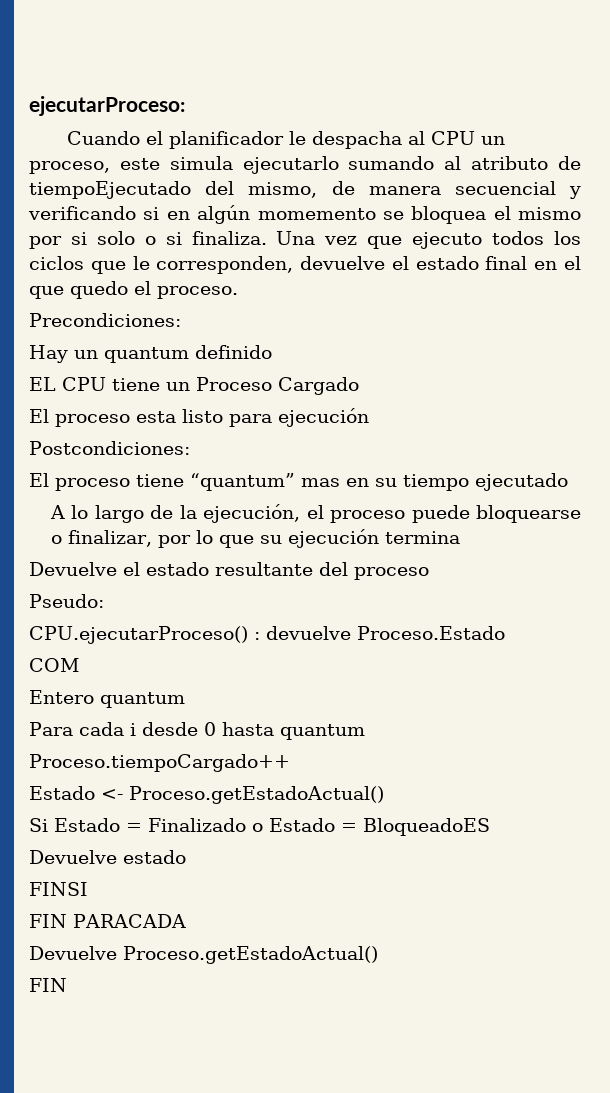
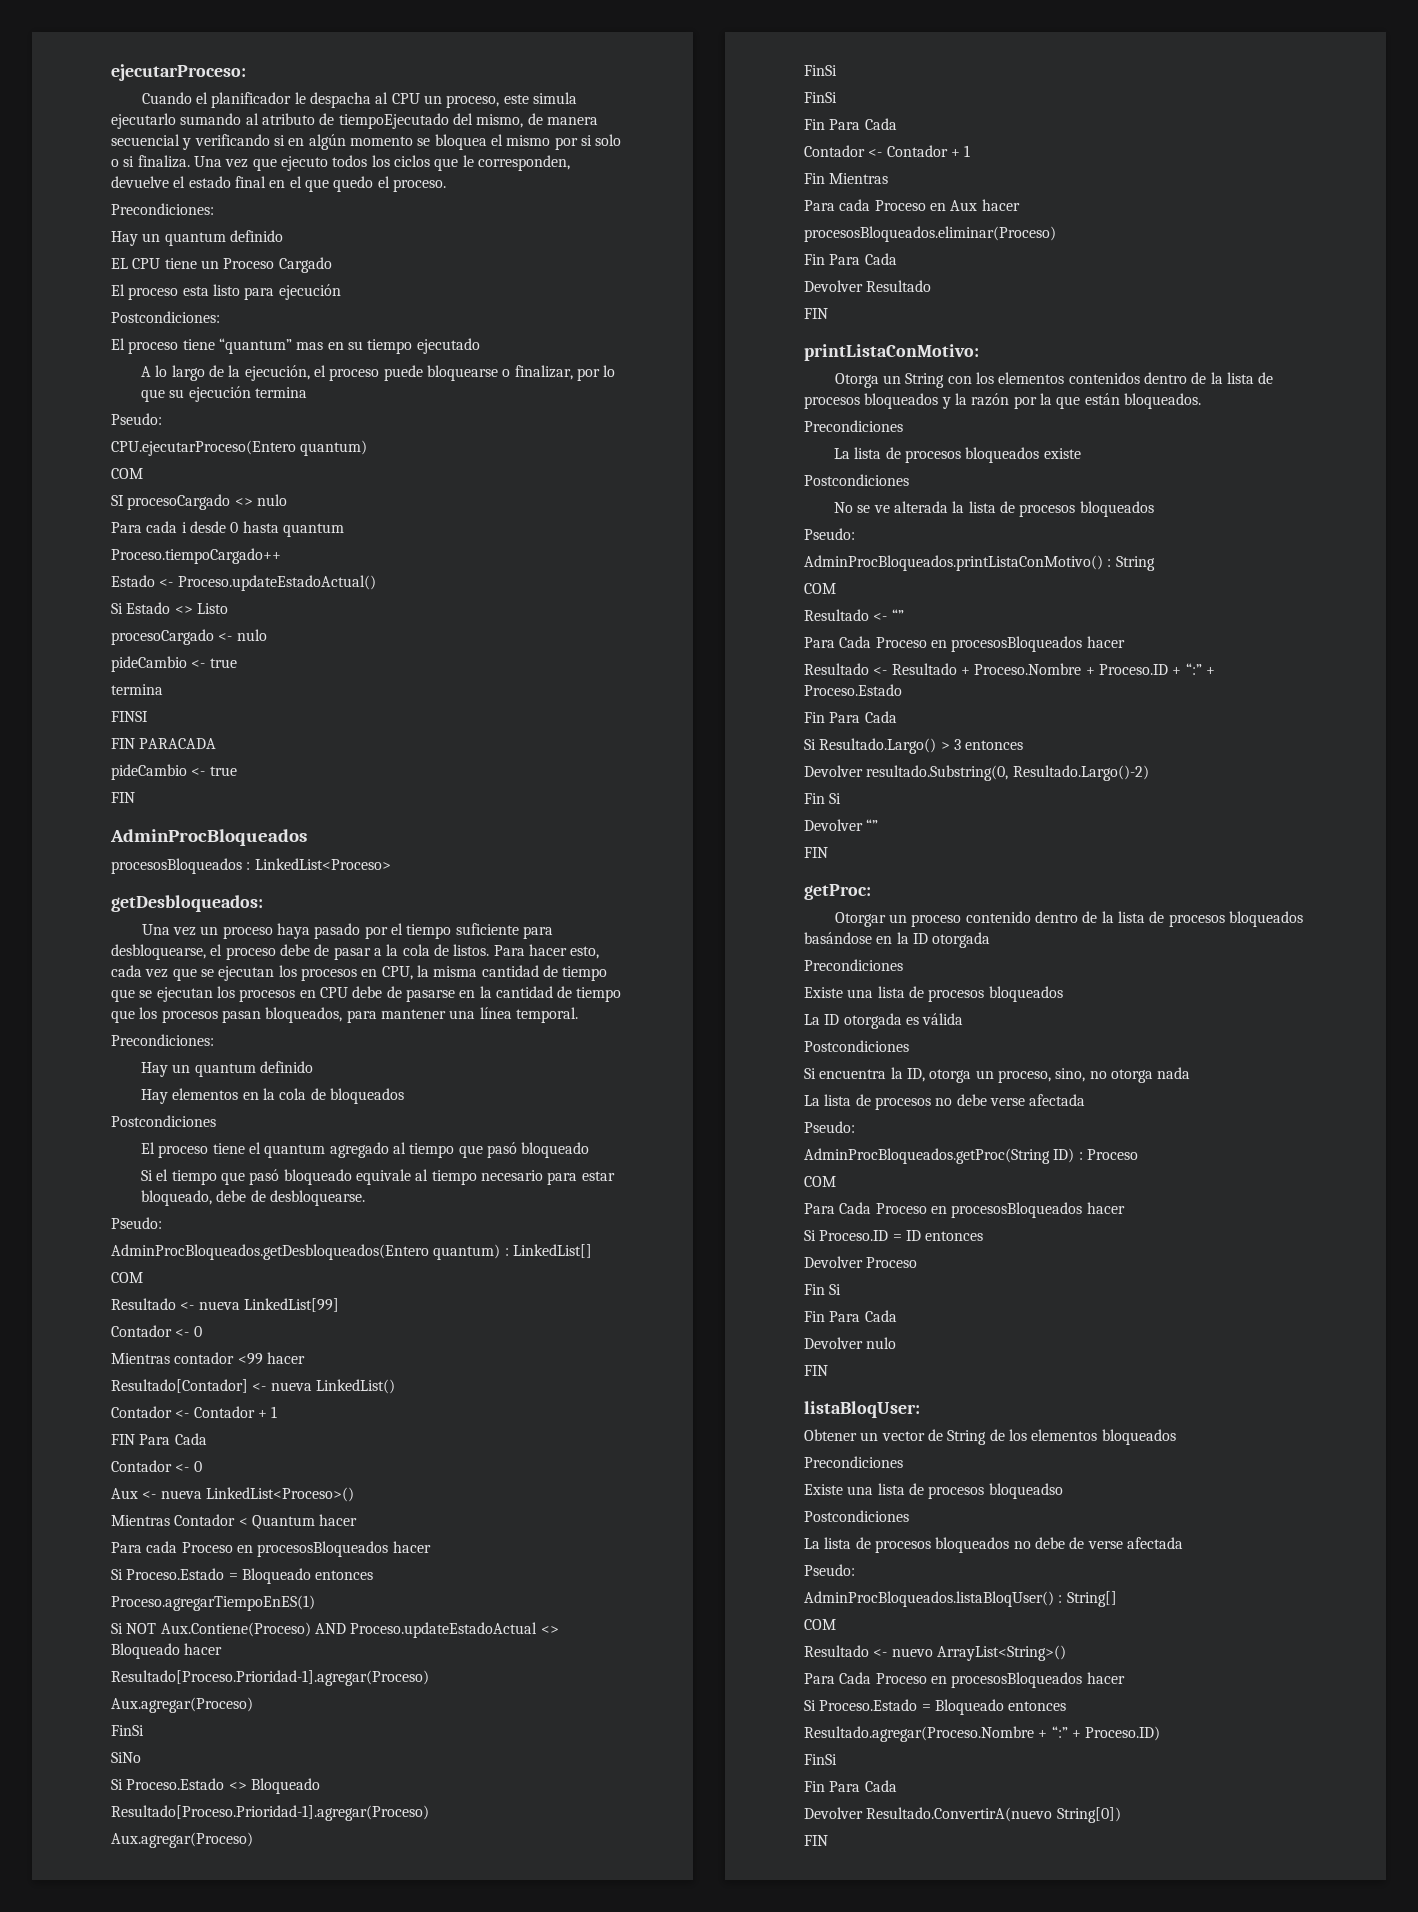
- Cuando el planificador le despacha al CPU un proceso, este simula ejecutarlo sumando al atributo de tiempoEjecutado del mismo, de manera secuencial y verificando si en algún momemento se bloquea el mismo por si solo o si finaliza.
+ Cuando el planificador le despacha al CPU un proceso, este simula ejecutarlo sumando al atributo de tiempoEjecutado del mismo, de manera secuencial y verificando si en algún momento se bloquea el mismo por si solo o si finaliza.
  A lo largo de la ejecución, el proceso puede bloquearse o finalizar, por lo que su ejecución termina
- Devuelve el estado resultante del proceso
  Pseudo:
- CPU.ejecutarProceso() : devuelve Proceso.Estado
+ CPU.ejecutarProceso(Entero quantum)
  COM
- Entero quantum
+ SI procesoCargado <> nulo
- Estado <- Proceso.getEstadoActual()
+ Estado <- Proceso.updateEstadoActual()
- Si Estado = Finalizado o Estado = BloqueadoES
- Devuelve estado
+ Si Estado <> Listo
+ procesoCargado <- nulo
+ pideCambio <- true
+ termina
  FINSI
  FIN PARACADA
- Devuelve Proceso.getEstadoActual()
+ pideCambio <- true
+ FIN
+ AdminProcBloqueados
+ procesosBloqueados : LinkedList<Proceso>
+ getDesbloqueados:
+ Una vez un proceso haya pasado por el tiempo suficiente para desbloquearse, el proceso debe de pasar a la cola de listos. Para hacer esto, cada vez que se ejecutan los procesos en CPU, la misma cantidad de tiempo que se ejecutan los procesos en CPU debe de pasarse en la cantidad de tiempo que los procesos pasan bloqueados, para mantener una línea temporal.
+ Precondiciones:
+ Hay un quantum definido
+ Hay elementos en la cola de bloqueados
+ Postcondiciones
+ El proceso tiene el quantum agregado al tiempo que pasó bloqueado
+ Si el tiempo que pasó bloqueado equivale al tiempo necesario para estar bloqueado, debe de desbloquearse.
+ Pseudo:
+ AdminProcBloqueados.getDesbloqueados(Entero quantum) : LinkedList[]
+ COM
+ Resultado <- nueva LinkedList[99]
+ Contador <- 0
+ Mientras contador <99 hacer
+ Resultado[Contador] <- nueva LinkedList()
+ Contador <- Contador + 1
+ FIN Para Cada
+ Contador <- 0
+ Aux <- nueva LinkedList<Proceso>()
+ Mientras Contador < Quantum hacer
+ Para cada Proceso en procesosBloqueados hacer
+ Si Proceso.Estado = Bloqueado entonces
+ Proceso.agregarTiempoEnES(1)
+ Si NOT Aux.Contiene(Proceso) AND Proceso.updateEstadoActual <> Bloqueado hacer
+ Resultado[Proceso.Prioridad-1].agregar(Proceso)
+ Aux.agregar(Proceso)
+ FinSi
+ SiNo
+ Si Proceso.Estado <> Bloqueado
+ Resultado[Proceso.Prioridad-1].agregar(Proceso)
+ Aux.agregar(Proceso)
+ FinSi
+ FinSi
+ Fin Para Cada
+ Contador <- Contador + 1
+ Fin Mientras
+ Para cada Proceso en Aux hacer
+ procesosBloqueados.eliminar(Proceso)
+ Fin Para Cada
+ Devolver Resultado
+ FIN
+ printListaConMotivo:
+ Otorga un String con los elementos contenidos dentro de la lista de procesos bloqueados y la razón por la que están bloqueados.
+ Precondiciones
+ La lista de procesos bloqueados existe
+ Postcondiciones
+ No se ve alterada la lista de procesos bloqueados
+ Pseudo:
+ AdminProcBloqueados.printListaConMotivo() : String
+ COM
+ Resultado <- “”
+ Para Cada Proceso en procesosBloqueados hacer
+ Resultado <- Resultado + Proceso.Nombre + Proceso.ID + “:” + Proceso.Estado
+ Fin Para Cada
+ Si Resultado.Largo() > 3 entonces
+ Devolver resultado.Substring(0, Resultado.Largo()-2)
+ Fin Si
+ Devolver “”
+ FIN
+ getProc:
+ Otorgar un proceso contenido dentro de la lista de procesos bloqueados basándose en la ID otorgada
+ Precondiciones
+ Existe una lista de procesos bloqueados
+ La ID otorgada es válida
+ Postcondiciones
+ Si encuentra la ID, otorga un proceso, sino, no otorga nada
+ La lista de procesos no debe verse afectada
+ Pseudo:
+ AdminProcBloqueados.getProc(String ID) : Proceso
+ COM
+ Para Cada Proceso en procesosBloqueados hacer
+ Si Proceso.ID = ID entonces
+ Devolver Proceso
+ Fin Si
+ Fin Para Cada
+ Devolver nulo
+ FIN
+ listaBloqUser:
+ Obtener un vector de String de los elementos bloqueados
+ Precondiciones
+ Existe una lista de procesos bloqueadso
+ Postcondiciones
+ La lista de procesos bloqueados no debe de verse afectada
+ Pseudo:
+ AdminProcBloqueados.listaBloqUser() : String[]
+ COM
+ Resultado <- nuevo ArrayList<String>()
+ Para Cada Proceso en procesosBloqueados hacer
+ Si Proceso.Estado = Bloqueado entonces
+ Resultado.agregar(Proceso.Nombre + “:” + Proceso.ID)
+ FinSi
+ Fin Para Cada
+ Devolver Resultado.ConvertirA(nuevo String[0])

